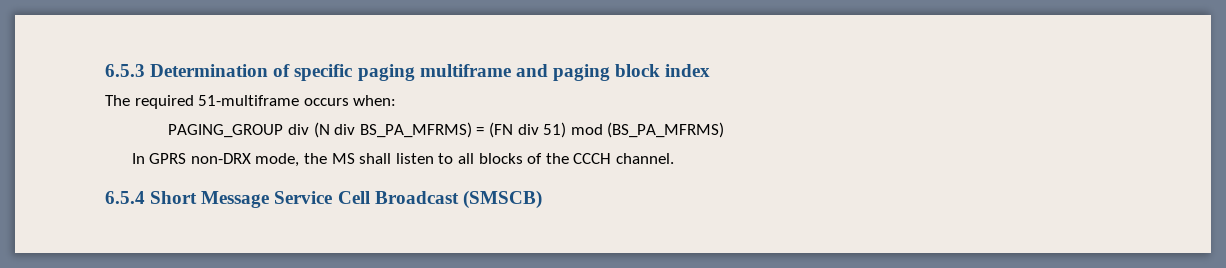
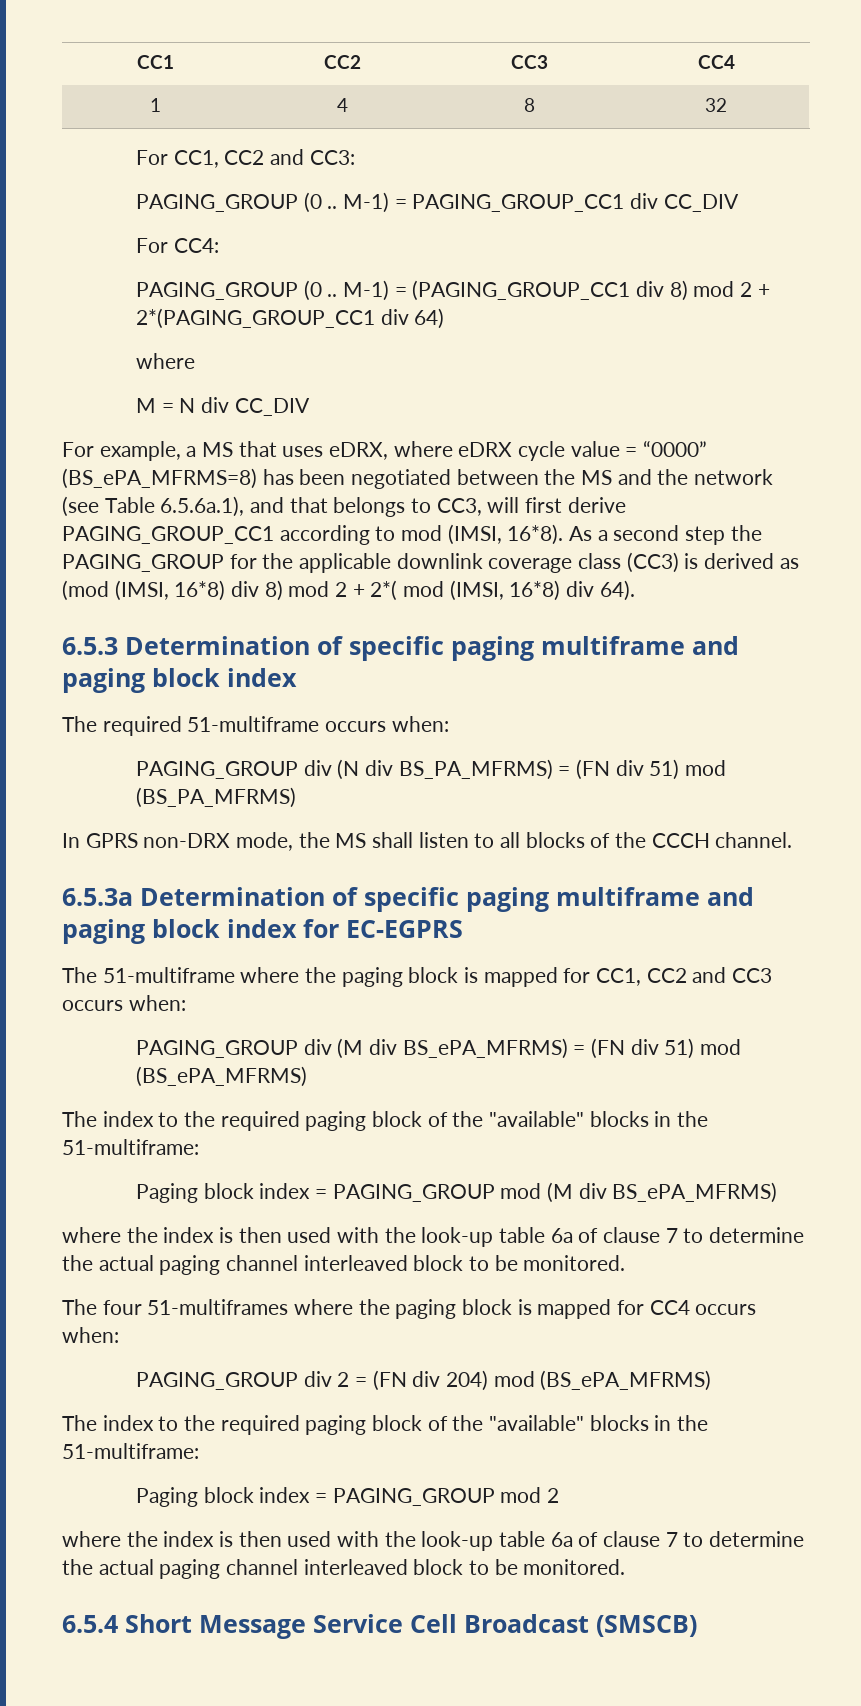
+ CC1 | CC2 | CC3 | CC4
+ 1 | 4 | 8 | 32
+ For CC1, CC2 and CC3:
+ PAGING_GROUP (0 .. M-1) = PAGING_GROUP_CC1 div CC_DIV
+ For CC4:
+ PAGING_GROUP (0 .. M-1) = (PAGING_GROUP_CC1 div 8) mod 2 + 2*(PAGING_GROUP_CC1 div 64)
+ where
+ M = N div CC_DIV
+ For example, a MS that uses eDRX, where eDRX cycle value = “0000” (BS_ePA_MFRMS=8) has been negotiated between the MS and the network (see Table 6.5.6a.1), and that belongs to CC3, will first derive PAGING_GROUP_CC1 according to mod (IMSI, 16*8). As a second step the PAGING_GROUP for the applicable downlink coverage class (CC3) is derived as (mod (IMSI, 16*8) div 8) mod 2 + 2*( mod (IMSI, 16*8) div 64).
+ 6.5.3a Determination of specific paging multiframe and paging block index for EC-EGPRS
+ The 51-multiframe where the paging block is mapped for CC1, CC2 and CC3 occurs when:
+ PAGING_GROUP div (M div BS_ePA_MFRMS) = (FN div 51) mod (BS_ePA_MFRMS)
+ The index to the required paging block of the "available" blocks in the 51-multiframe:
+ Paging block index = PAGING_GROUP mod (M div BS_ePA_MFRMS)
+ where the index is then used with the look-up table 6a of clause 7 to determine the actual paging channel interleaved block to be monitored.
+ The four 51-multiframes where the paging block is mapped for CC4 occurs when:
+ PAGING_GROUP div 2 = (FN div 204) mod (BS_ePA_MFRMS)
+ The index to the required paging block of the "available" blocks in the 51-multiframe:
+ Paging block index = PAGING_GROUP mod 2
+ where the index is then used with the look-up table 6a of clause 7 to determine the actual paging channel interleaved block to be monitored.

